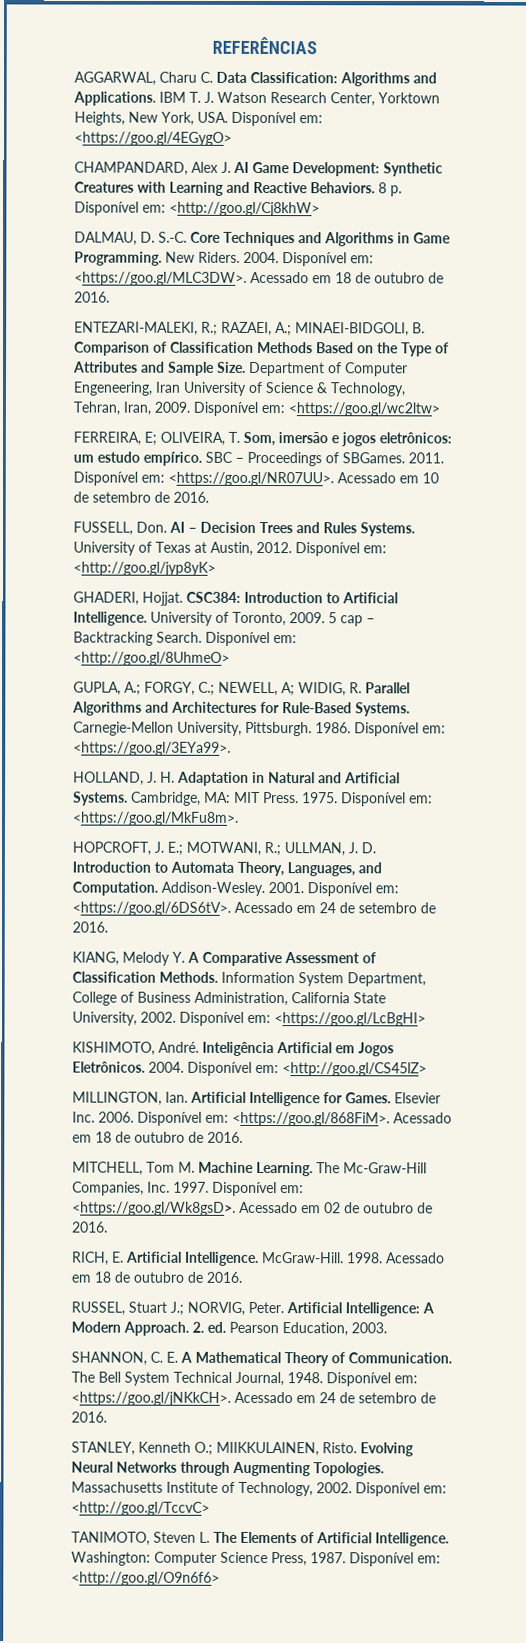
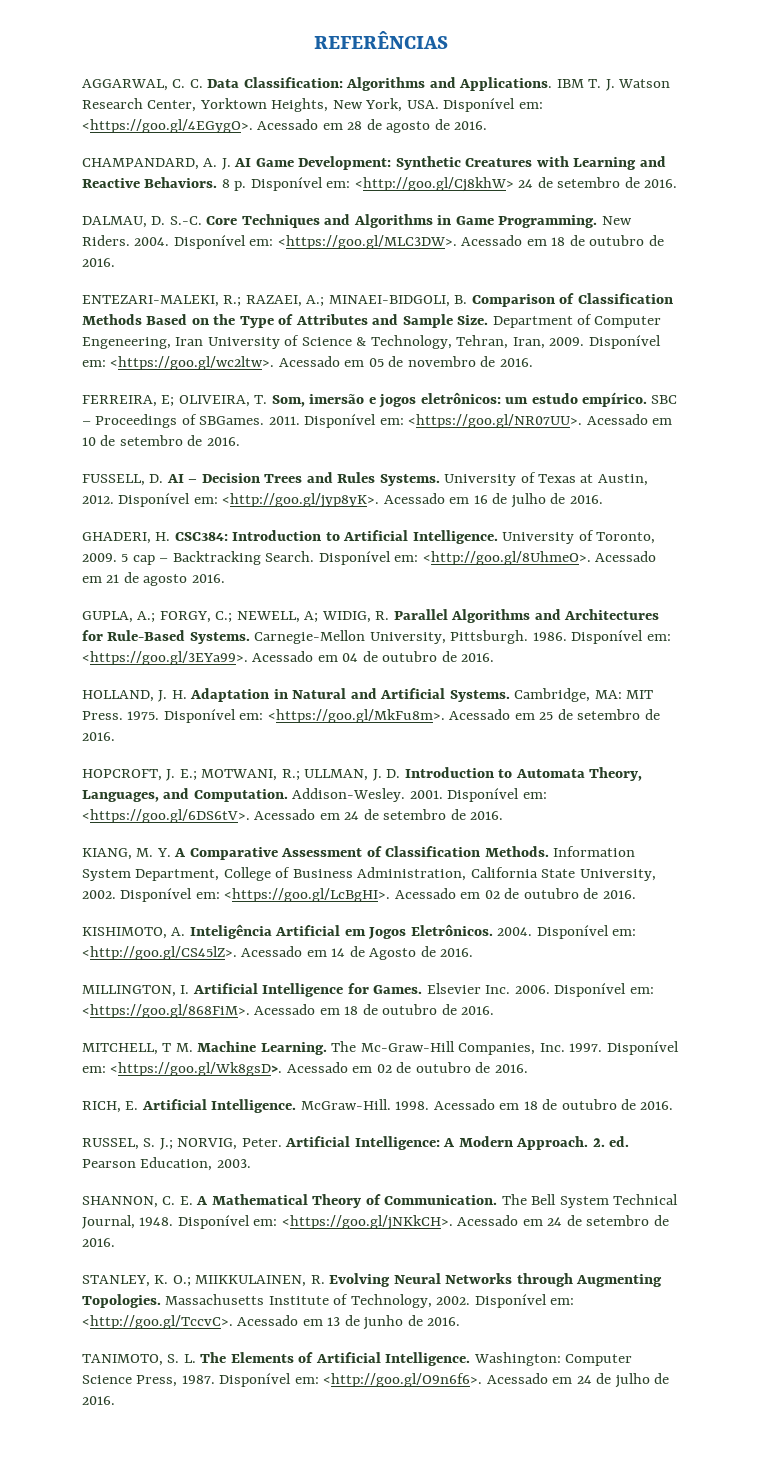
- AGGARWAL, Charu C. Data Classification: Algorithms and Applications.
+ AGGARWAL, C. C. Data Classification: Algorithms and Applications.
- IBM T. J. Watson Research Center, Yorktown Heights, New York, USA. Disponível em: <https://goo.gl/4EGygO>
+ IBM T. J. Watson Research Center, Yorktown Heights, New York, USA. Disponível em: <https://goo.gl/4EGygO>. Acessado em 28 de agosto de 2016.
- CHAMPANDARD, Alex J. AI Game Development: Synthetic Creatures with Learning and Reactive Behaviors.
+ CHAMPANDARD, A. J. AI Game Development: Synthetic Creatures with Learning and Reactive Behaviors.
- 8 p. Disponível em: <http://goo.gl/Cj8khW>
+ 8 p. Disponível em: <http://goo.gl/Cj8khW> 24 de setembro de 2016.
- Disponível em: <https://goo.gl/wc2ltw>
+ Disponível em: <https://goo.gl/wc2ltw>. Acessado em 05 de novembro de 2016.
- FUSSELL, Don. AI – Decision Trees and Rules Systems.
+ FUSSELL, D. AI – Decision Trees and Rules Systems.
- Disponível em: <http://goo.gl/jyp8yK>
+ Disponível em: <http://goo.gl/jyp8yK>. Acessado em 16 de julho de 2016.
- GHADERI, Hojjat. CSC384: Introduction to Artificial Intelligence.
+ GHADERI, H. CSC384: Introduction to Artificial Intelligence.
- Disponível em: <http://goo.gl/8UhmeO>
+ Disponível em: <http://goo.gl/8UhmeO>. Acessado em 21 de agosto 2016.
- Disponível em: <https://goo.gl/3EYa99>.
+ Disponível em: <https://goo.gl/3EYa99>. Acessado em 04 de outubro de 2016.
- Disponível em: <https://goo.gl/MkFu8m>.
+ Disponível em: <https://goo.gl/MkFu8m>. Acessado em 25 de setembro de 2016.
- KIANG, Melody Y. A Comparative Assessment of Classification Methods.
+ KIANG, M. Y. A Comparative Assessment of Classification Methods.
- Disponível em: <https://goo.gl/LcBgHI>
+ Disponível em: <https://goo.gl/LcBgHI>. Acessado em 02 de outubro de 2016.
- KISHIMOTO, André. Inteligência Artificial em Jogos Eletrônicos.
+ KISHIMOTO, A. Inteligência Artificial em Jogos Eletrônicos.
- Disponível em: <http://goo.gl/CS45lZ>
+ Disponível em: <http://goo.gl/CS45lZ>. Acessado em 14 de Agosto de 2016.
- MILLINGTON, Ian. Artificial Intelligence for Games.
+ MILLINGTON, I. Artificial Intelligence for Games.
- MITCHELL, Tom M. Machine Learning.
+ MITCHELL, T M. Machine Learning.
- RUSSEL, Stuart J.; NORVIG, Peter.
+ RUSSEL, S. J.; NORVIG, Peter.
- STANLEY, Kenneth O.; MIIKKULAINEN, Risto. Evolving Neural Networks through Augmenting Topologies.
+ STANLEY, K. O.; MIIKKULAINEN, R. Evolving Neural Networks through Augmenting Topologies.
- Disponível em: <http://goo.gl/TccvC>
+ Disponível em: <http://goo.gl/TccvC>. Acessado em 13 de junho de 2016.
- TANIMOTO, Steven L. The Elements of Artificial Intelligence.
+ TANIMOTO, S. L. The Elements of Artificial Intelligence.
- Disponível em: <http://goo.gl/O9n6f6>
+ Disponível em: <http://goo.gl/O9n6f6>. Acessado em 24 de julho de 2016.

